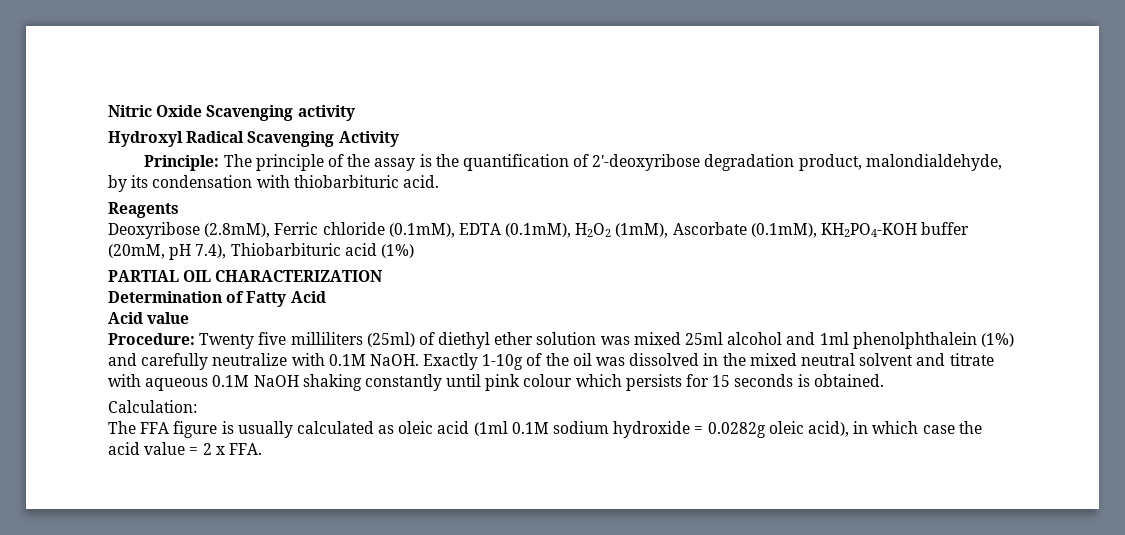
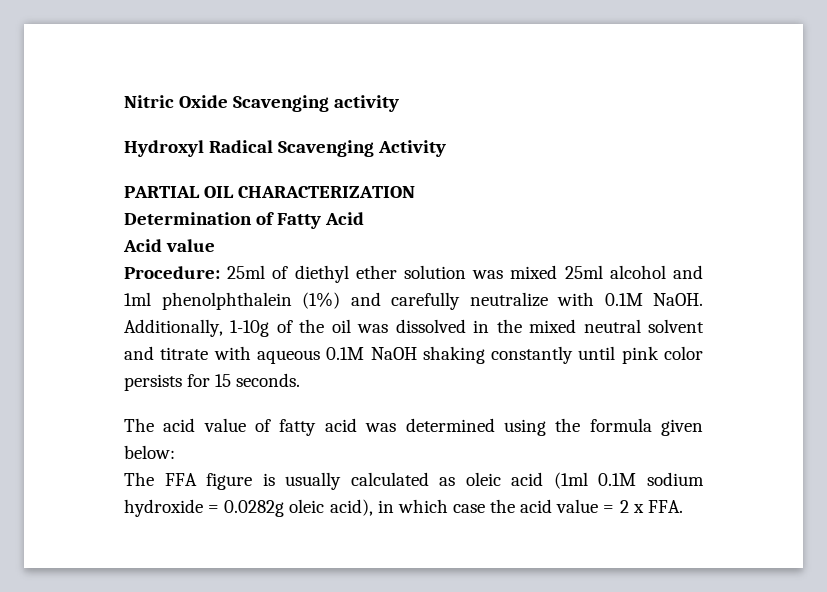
- Principle: The principle of the assay is the quantification of 2'-deoxyribose degradation product, malondialdehyde, by its condensation with thiobarbituric acid.
- Reagents
- Deoxyribose (2.8mM), Ferric chloride (0.1mM), EDTA (0.1mM), H2O2 (1mM), Ascorbate (0.1mM), KH2PO4-KOH buffer (20mM, pH 7.4), Thiobarbituric acid (1%)
- Procedure: Twenty five milliliters (25ml) of diethyl ether solution was mixed 25ml alcohol and 1ml phenolphthalein (1%) and carefully neutralize with 0.1M NaOH.
+ Procedure: 25ml of diethyl ether solution was mixed 25ml alcohol and 1ml phenolphthalein (1%) and carefully neutralize with 0.1M NaOH.
- Exactly 1-10g of the oil was dissolved in the mixed neutral solvent and titrate with aqueous 0.1M NaOH shaking constantly until pink colour which persists for 15 seconds is obtained.
- Calculation:
+ Additionally, 1-10g of the oil was dissolved in the mixed neutral solvent and titrate with aqueous 0.1M NaOH shaking constantly until pink color persists for 15 seconds.
+ The acid value of fatty acid was determined using the formula given below:

